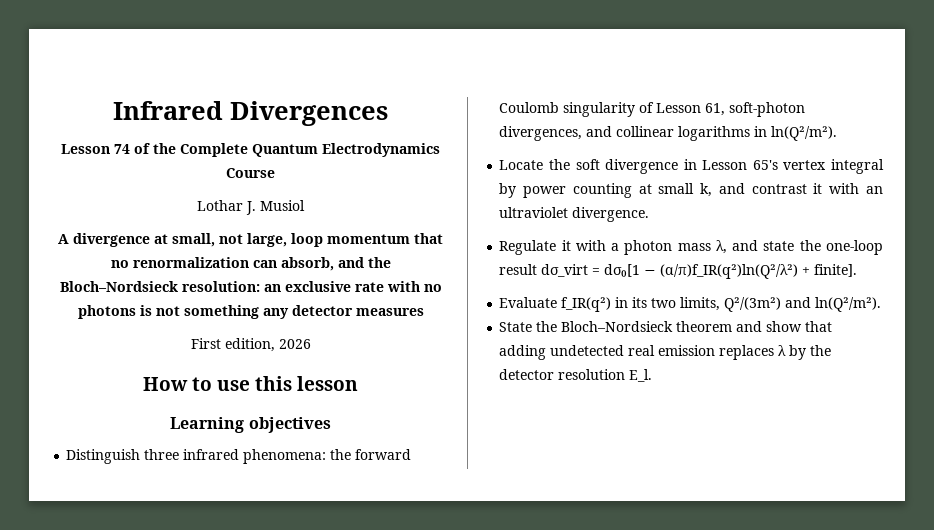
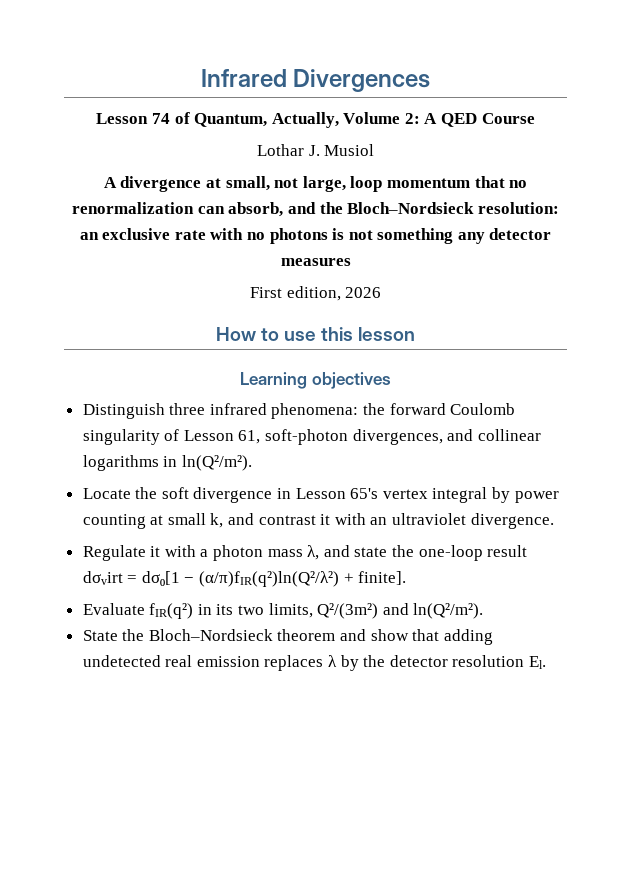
- Lesson 74 of the Complete Quantum Electrodynamics Course
+ Lesson 74 of Quantum, Actually, Volume 2: A QED Course
- Regulate it with a photon mass λ, and state the one-loop result dσ_virt = dσ₀[1 − (α/π)f_IR(q²)ln(Q²/λ²) + finite].
+ Regulate it with a photon mass λ, and state the one-loop result dσvirt = dσ₀[1 − (α/π)fIR(q²)ln(Q²/λ²) + finite].
- Evaluate f_IR(q²) in its two limits, Q²/(3m²) and ln(Q²/m²).
+ Evaluate fIR(q²) in its two limits, Q²/(3m²) and ln(Q²/m²).
- State the Bloch–Nordsieck theorem and show that adding undetected real emission replaces λ by the detector resolution E_l.
+ State the Bloch–Nordsieck theorem and show that adding undetected real emission replaces λ by the detector resolution El.

